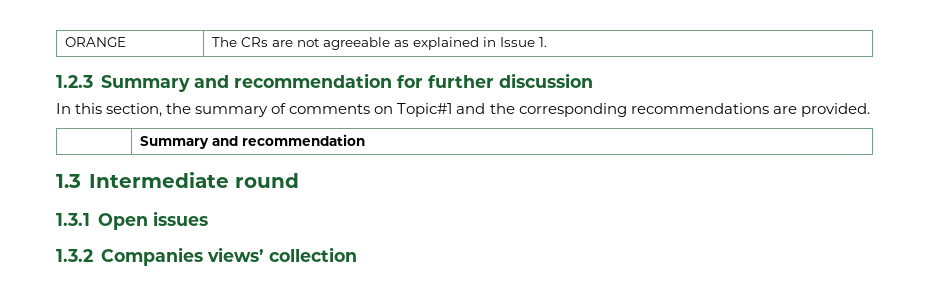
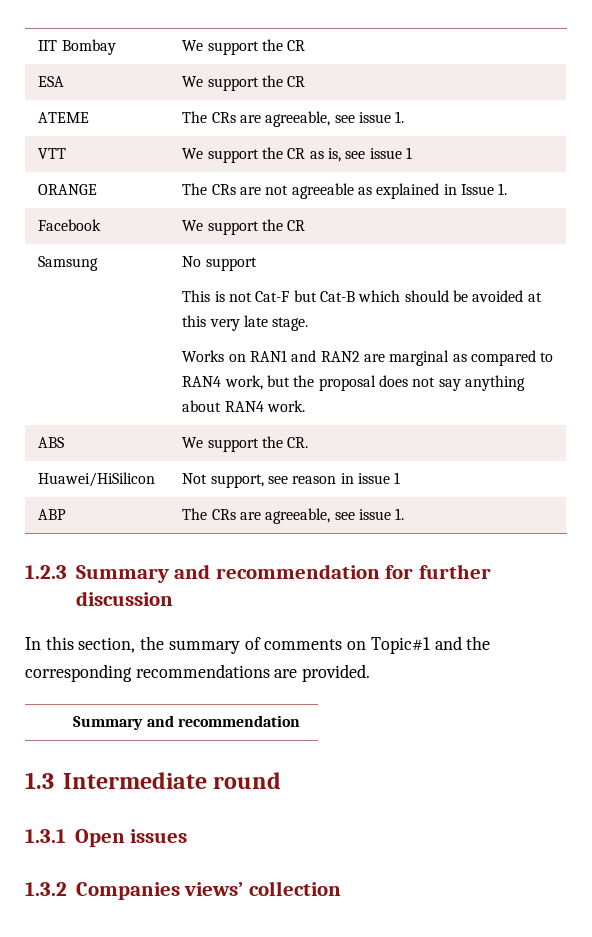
+ IIT Bombay | We support the CR
+ ESA | We support the CR
+ ATEME | The CRs are agreeable, see issue 1.
+ VTT | We support the CR as is, see issue 1
+ Facebook | We support the CR
+ Samsung | No support
+ This is not Cat-F but Cat-B which should be avoided at this very late stage.
+ Works on RAN1 and RAN2 are marginal as compared to RAN4 work, but the proposal does not say anything about RAN4 work.
+ ABS | We support the CR.
+ Huawei/HiSilicon | Not support, see reason in issue 1
+ ABP | The CRs are agreeable, see issue 1.

